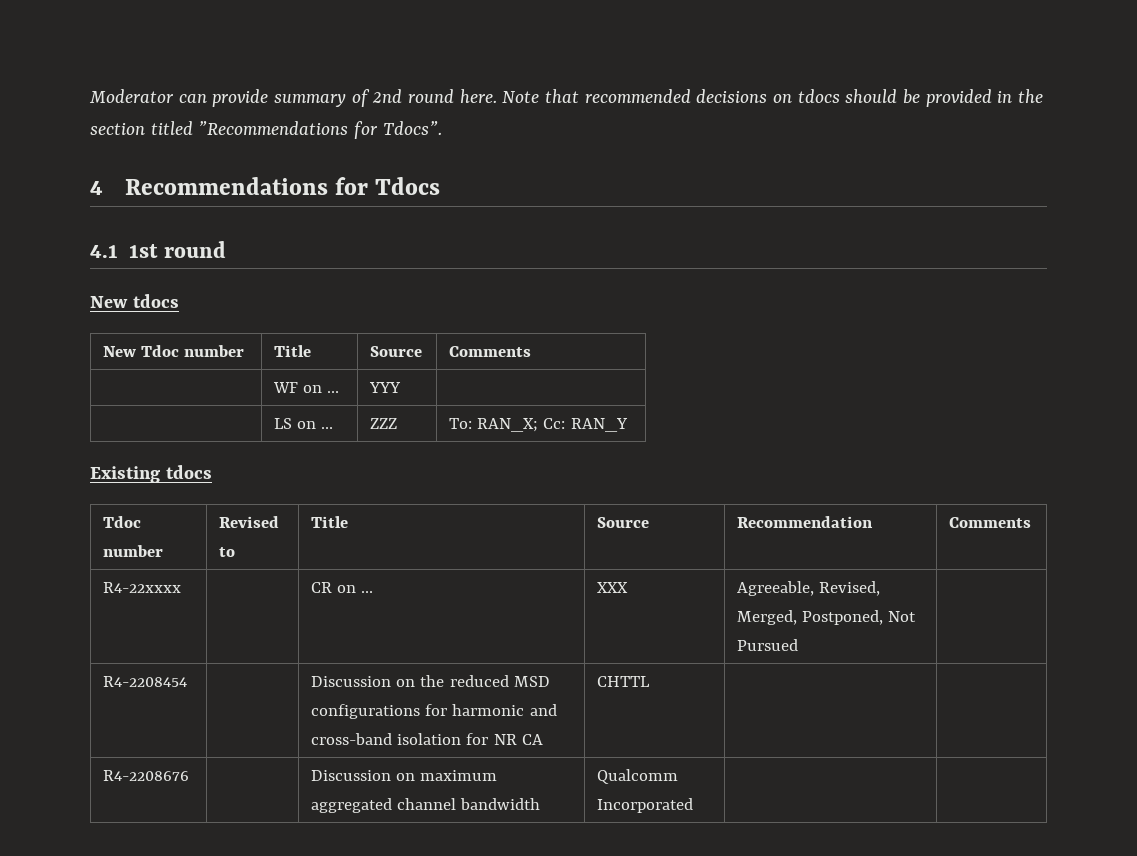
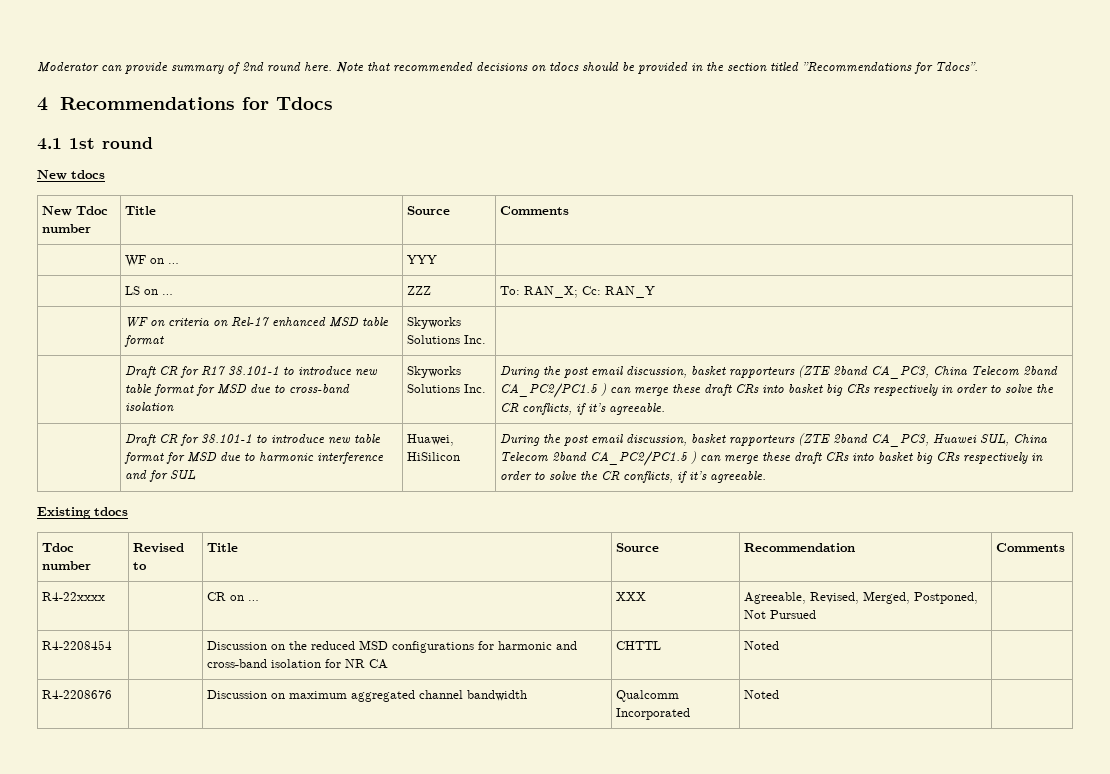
+ | WF on criteria on Rel-17 enhanced MSD table format | Skyworks Solutions Inc. |
+ | Draft CR for R17 38.101-1 to introduce new table format for MSD due to cross-band isolation | Skyworks Solutions Inc. | During the post email discussion, basket rapporteurs (ZTE 2band CA_PC3, China Telecom 2band CA_PC2/PC1.5 ) can merge these draft CRs into basket big CRs respectively in order to solve the CR conflicts, if it’s agreeable.
+ | Draft CR for 38.101-1 to introduce new table format for MSD due to harmonic interference and for SUL | Huawei, HiSilicon | During the post email discussion, basket rapporteurs (ZTE 2band CA_PC3, Huawei SUL, China Telecom 2band CA_PC2/PC1.5 ) can merge these draft CRs into basket big CRs respectively in order to solve the CR conflicts, if it’s agreeable.
- R4-2208454 | | Discussion on the reduced MSD configurations for harmonic and cross-band isolation for NR CA | CHTTL | |
+ R4-2208454 | | Discussion on the reduced MSD configurations for harmonic and cross-band isolation for NR CA | CHTTL | Noted |
- R4-2208676 | | Discussion on maximum aggregated channel bandwidth | Qualcomm Incorporated | |
+ R4-2208676 | | Discussion on maximum aggregated channel bandwidth | Qualcomm Incorporated | Noted |

